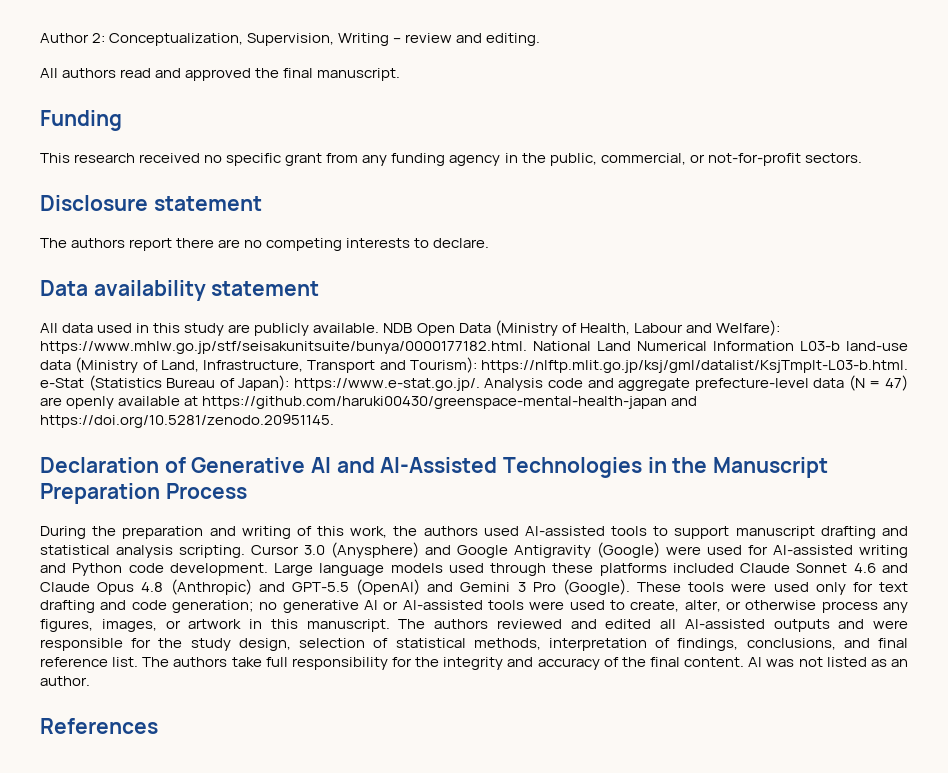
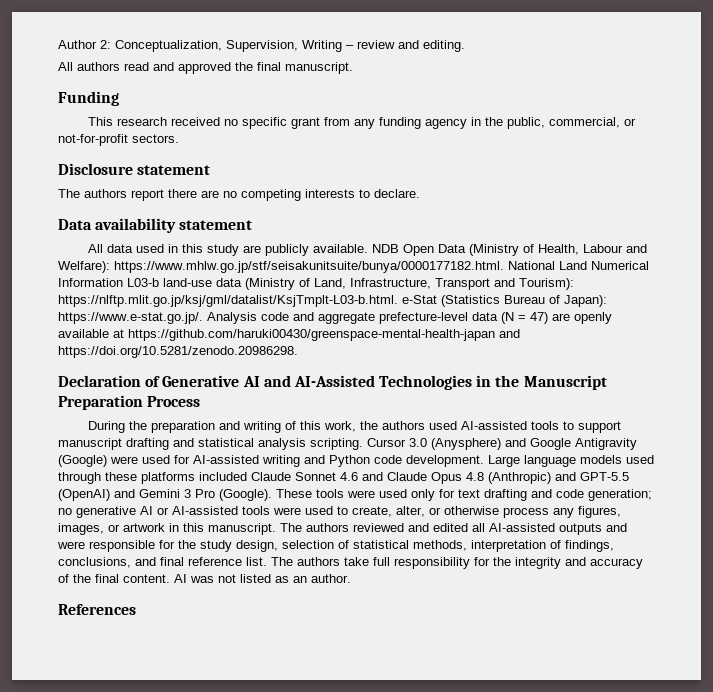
- NDB Open Data (Ministry of Health, Labour and Welfare): https://www.mhlw.go.jp/stf/seisakunitsuite/bunya/0000177182.html. National Land Numerical Information L03-b land-use data (Ministry of Land, Infrastructure, Transport and Tourism): https://nlftp.mlit.go.jp/ksj/gml/datalist/KsjTmplt-L03-b.html. e-Stat (Statistics Bureau of Japan): https://www.e-stat.go.jp/. Analysis code and aggregate prefecture-level data (N = 47) are openly available at https://github.com/haruki00430/greenspace-mental-health-japan and https://doi.org/10.5281/zenodo.20951145.
+ NDB Open Data (Ministry of Health, Labour and Welfare): https://www.mhlw.go.jp/stf/seisakunitsuite/bunya/0000177182.html. National Land Numerical Information L03-b land-use data (Ministry of Land, Infrastructure, Transport and Tourism): https://nlftp.mlit.go.jp/ksj/gml/datalist/KsjTmplt-L03-b.html. e-Stat (Statistics Bureau of Japan): https://www.e-stat.go.jp/. Analysis code and aggregate prefecture-level data (N = 47) are openly available at https://github.com/haruki00430/greenspace-mental-health-japan and https://doi.org/10.5281/zenodo.20986298.

